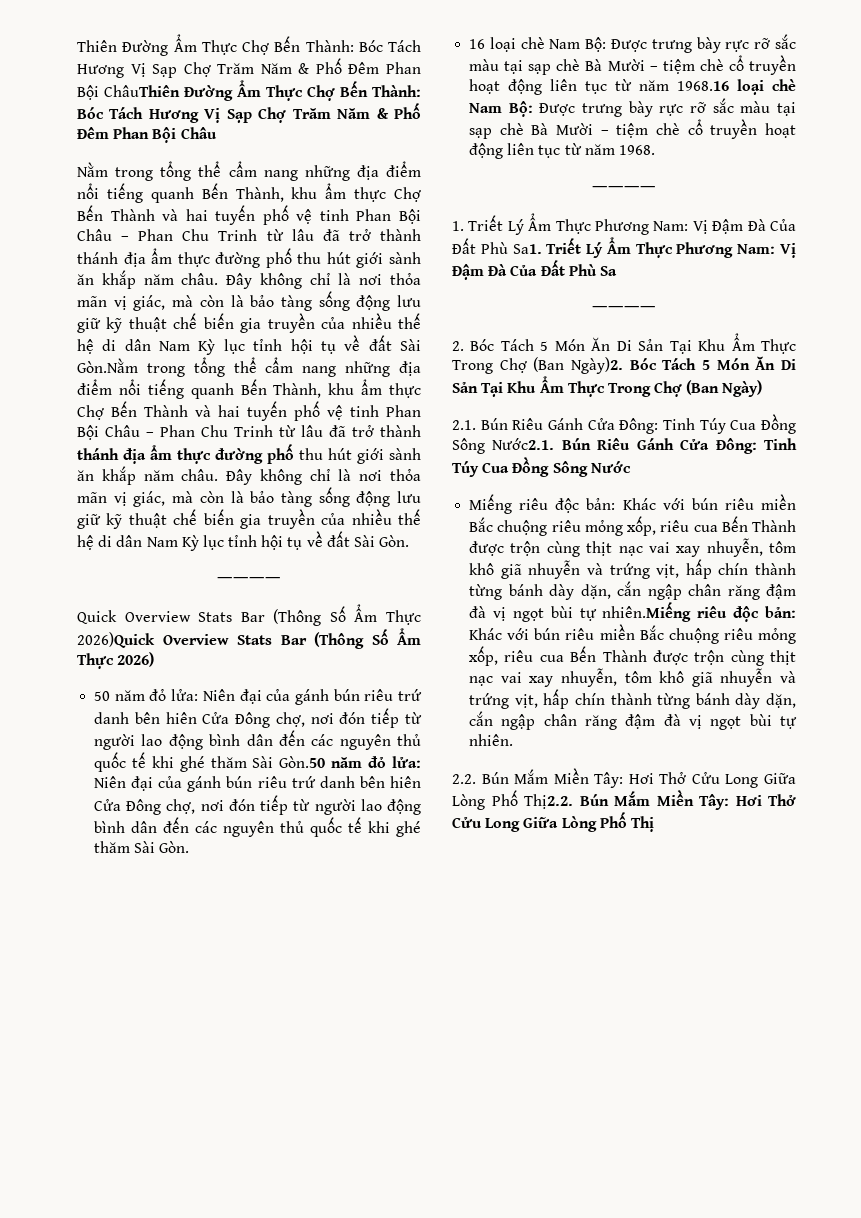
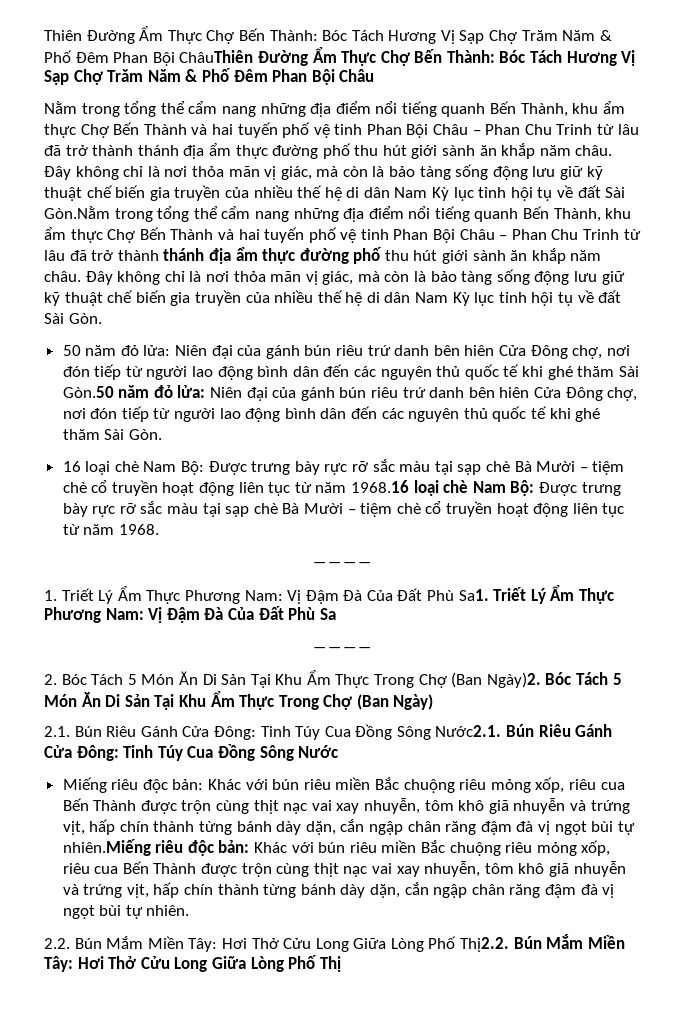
  Đây không chỉ là nơi thỏa mãn vị giác, mà còn là bảo tàng sống động lưu giữ kỹ thuật chế biến gia truyền của nhiều thế hệ di dân Nam Kỳ lục tỉnh hội tụ về đất Sài Gòn.
- ――――
- Quick Overview Stats Bar (Thông Số Ẩm Thực 2026)Quick Overview Stats Bar (Thông Số Ẩm Thực 2026)

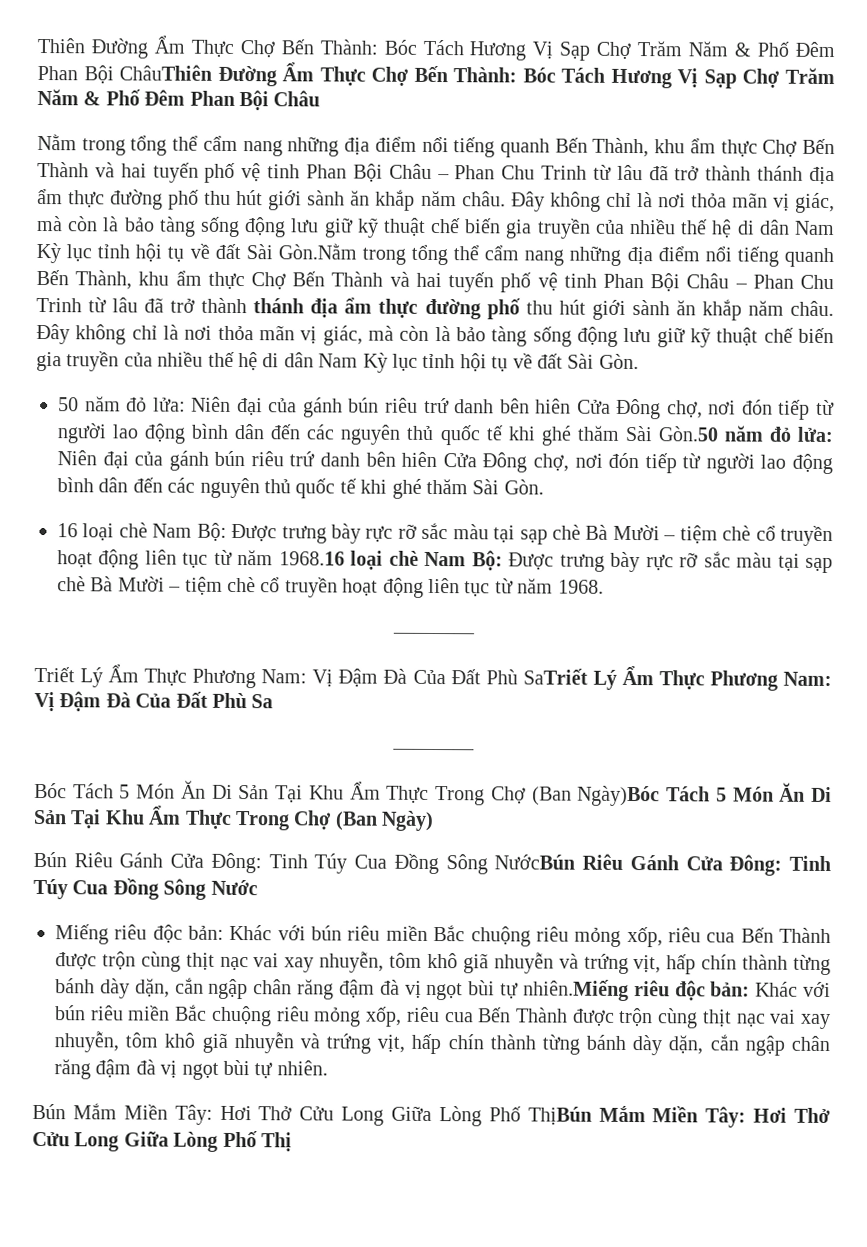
- 1. Triết Lý Ẩm Thực Phương Nam: Vị Đậm Đà Của Đất Phù Sa1. Triết Lý Ẩm Thực Phương Nam: Vị Đậm Đà Của Đất Phù Sa
+ Triết Lý Ẩm Thực Phương Nam: Vị Đậm Đà Của Đất Phù SaTriết Lý Ẩm Thực Phương Nam: Vị Đậm Đà Của Đất Phù Sa
- 2. Bóc Tách 5 Món Ăn Di Sản Tại Khu Ẩm Thực Trong Chợ (Ban Ngày)2. Bóc Tách 5 Món Ăn Di Sản Tại Khu Ẩm Thực Trong Chợ (Ban Ngày)
+ Bóc Tách 5 Món Ăn Di Sản Tại Khu Ẩm Thực Trong Chợ (Ban Ngày)Bóc Tách 5 Món Ăn Di Sản Tại Khu Ẩm Thực Trong Chợ (Ban Ngày)
- 2.1. Bún Riêu Gánh Cửa Đông: Tinh Túy Cua Đồng Sông Nước2.1. Bún Riêu Gánh Cửa Đông: Tinh Túy Cua Đồng Sông Nước
+ Bún Riêu Gánh Cửa Đông: Tinh Túy Cua Đồng Sông NướcBún Riêu Gánh Cửa Đông: Tinh Túy Cua Đồng Sông Nước
- 2.2. Bún Mắm Miền Tây: Hơi Thở Cửu Long Giữa Lòng Phố Thị2.2. Bún Mắm Miền Tây: Hơi Thở Cửu Long Giữa Lòng Phố Thị
+ Bún Mắm Miền Tây: Hơi Thở Cửu Long Giữa Lòng Phố ThịBún Mắm Miền Tây: Hơi Thở Cửu Long Giữa Lòng Phố Thị

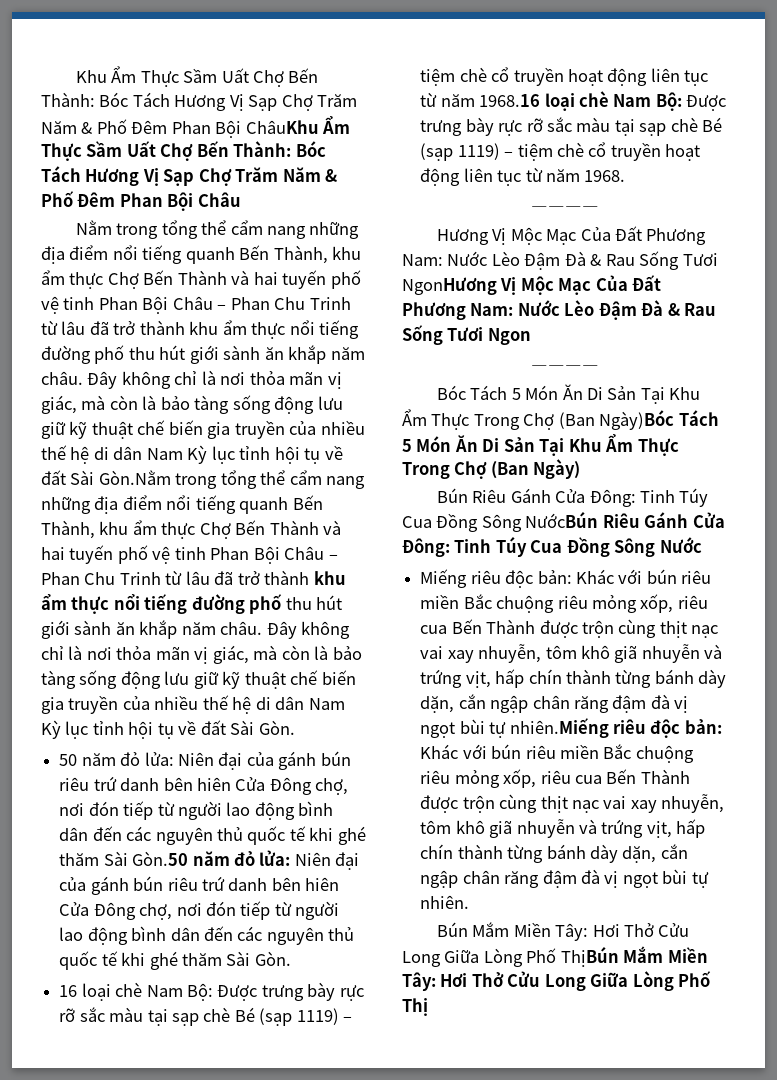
- Thiên Đường Ẩm Thực Chợ Bến Thành: Bóc Tách Hương Vị Sạp Chợ Trăm Năm & Phố Đêm Phan Bội ChâuThiên Đường Ẩm Thực Chợ Bến Thành: Bóc Tách Hương Vị Sạp Chợ Trăm Năm & Phố Đêm Phan Bội Châu
+ Khu Ẩm Thực Sầm Uất Chợ Bến Thành: Bóc Tách Hương Vị Sạp Chợ Trăm Năm & Phố Đêm Phan Bội ChâuKhu Ẩm Thực Sầm Uất Chợ Bến Thành: Bóc Tách Hương Vị Sạp Chợ Trăm Năm & Phố Đêm Phan Bội Châu
- Nằm trong tổng thể cẩm nang những địa điểm nổi tiếng quanh Bến Thành, khu ẩm thực Chợ Bến Thành và hai tuyến phố vệ tinh Phan Bội Châu – Phan Chu Trinh từ lâu đã trở thành thánh địa ẩm thực đường phố thu hút giới sành ăn khắp năm châu.
+ Nằm trong tổng thể cẩm nang những địa điểm nổi tiếng quanh Bến Thành, khu ẩm thực Chợ Bến Thành và hai tuyến phố vệ tinh Phan Bội Châu – Phan Chu Trinh từ lâu đã trở thành khu ẩm thực nổi tiếng đường phố thu hút giới sành ăn khắp năm châu.
- Đây không chỉ là nơi thỏa mãn vị giác, mà còn là bảo tàng sống động lưu giữ kỹ thuật chế biến gia truyền của nhiều thế hệ di dân Nam Kỳ lục tỉnh hội tụ về đất Sài Gòn.Nằm trong tổng thể cẩm nang những địa điểm nổi tiếng quanh Bến Thành, khu ẩm thực Chợ Bến Thành và hai tuyến phố vệ tinh Phan Bội Châu – Phan Chu Trinh từ lâu đã trở thành thánh địa ẩm thực đường phố thu hút giới sành ăn khắp năm châu.
+ Đây không chỉ là nơi thỏa mãn vị giác, mà còn là bảo tàng sống động lưu giữ kỹ thuật chế biến gia truyền của nhiều thế hệ di dân Nam Kỳ lục tỉnh hội tụ về đất Sài Gòn.Nằm trong tổng thể cẩm nang những địa điểm nổi tiếng quanh Bến Thành, khu ẩm thực Chợ Bến Thành và hai tuyến phố vệ tinh Phan Bội Châu – Phan Chu Trinh từ lâu đã trở thành khu ẩm thực nổi tiếng đường phố thu hút giới sành ăn khắp năm châu.
- 16 loại chè Nam Bộ: Được trưng bày rực rỡ sắc màu tại sạp chè Bà Mười – tiệm chè cổ truyền hoạt động liên tục từ năm 1968.16 loại chè Nam Bộ: Được trưng bày rực rỡ sắc màu tại sạp chè Bà Mười – tiệm chè cổ truyền hoạt động liên tục từ năm 1968.
+ 16 loại chè Nam Bộ: Được trưng bày rực rỡ sắc màu tại sạp chè Bé (sạp 1119) – tiệm chè cổ truyền hoạt động liên tục từ năm 1968.16 loại chè Nam Bộ: Được trưng bày rực rỡ sắc màu tại sạp chè Bé (sạp 1119) – tiệm chè cổ truyền hoạt động liên tục từ năm 1968.
- Triết Lý Ẩm Thực Phương Nam: Vị Đậm Đà Của Đất Phù SaTriết Lý Ẩm Thực Phương Nam: Vị Đậm Đà Của Đất Phù Sa
+ Hương Vị Mộc Mạc Của Đất Phương Nam: Nước Lèo Đậm Đà & Rau Sống Tươi NgonHương Vị Mộc Mạc Của Đất Phương Nam: Nước Lèo Đậm Đà & Rau Sống Tươi Ngon

